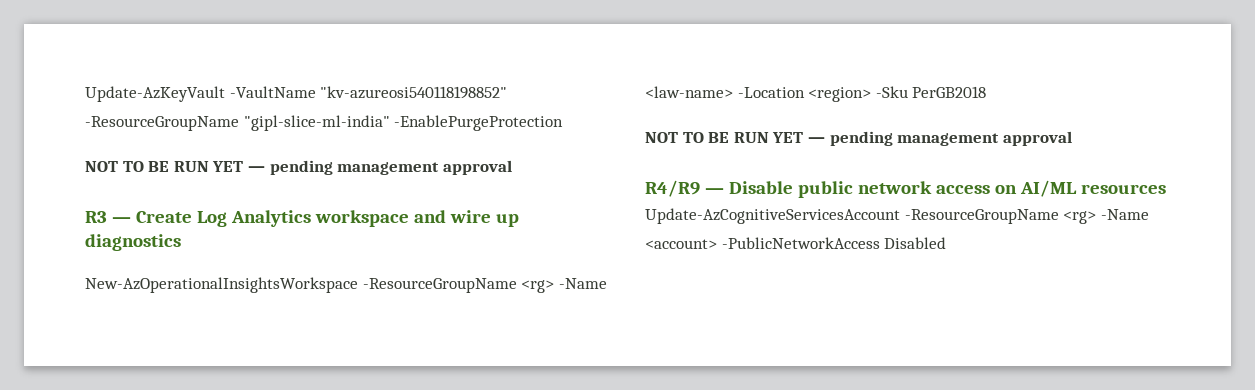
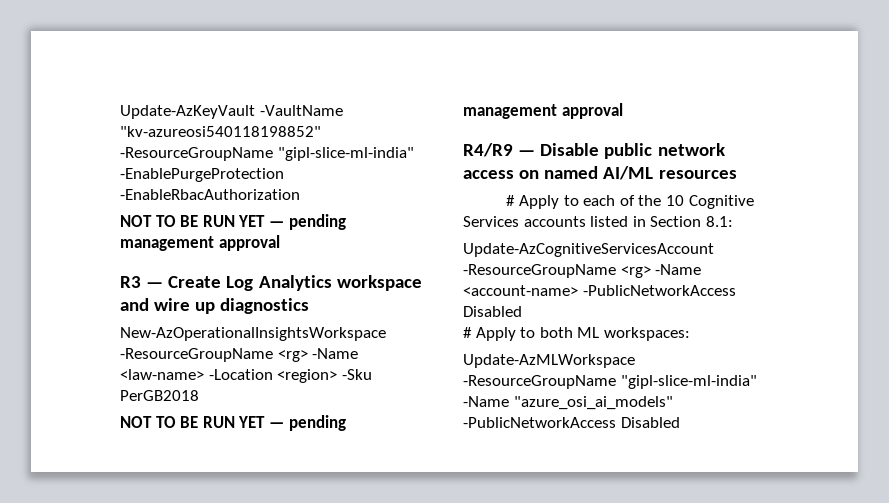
- Update-AzKeyVault -VaultName "kv-azureosi540118198852" -ResourceGroupName "gipl-slice-ml-india" -EnablePurgeProtection
+ Update-AzKeyVault -VaultName "kv-azureosi540118198852" -ResourceGroupName "gipl-slice-ml-india" -EnablePurgeProtection -EnableRbacAuthorization
- R4/R9 — Disable public network access on AI/ML resources
+ R4/R9 — Disable public network access on named AI/ML resources
+ # Apply to each of the 10 Cognitive Services accounts listed in Section 8.1:
- Update-AzCognitiveServicesAccount -ResourceGroupName <rg> -Name <account> -PublicNetworkAccess Disabled
+ Update-AzCognitiveServicesAccount -ResourceGroupName <rg> -Name <account-name> -PublicNetworkAccess Disabled
+ # Apply to both ML workspaces:
+ Update-AzMLWorkspace -ResourceGroupName "gipl-slice-ml-india" -Name "azure_osi_ai_models" -PublicNetworkAccess Disabled

